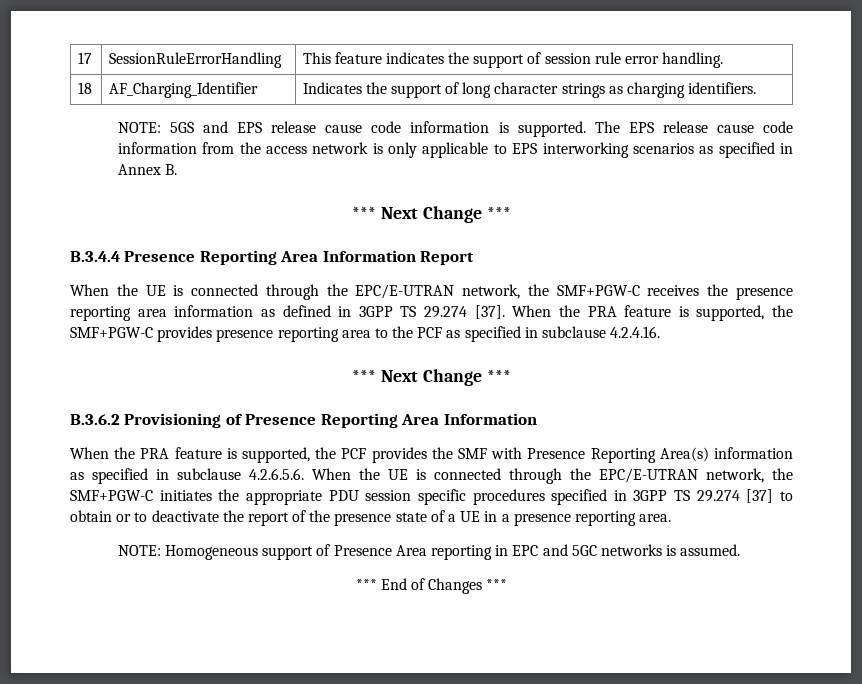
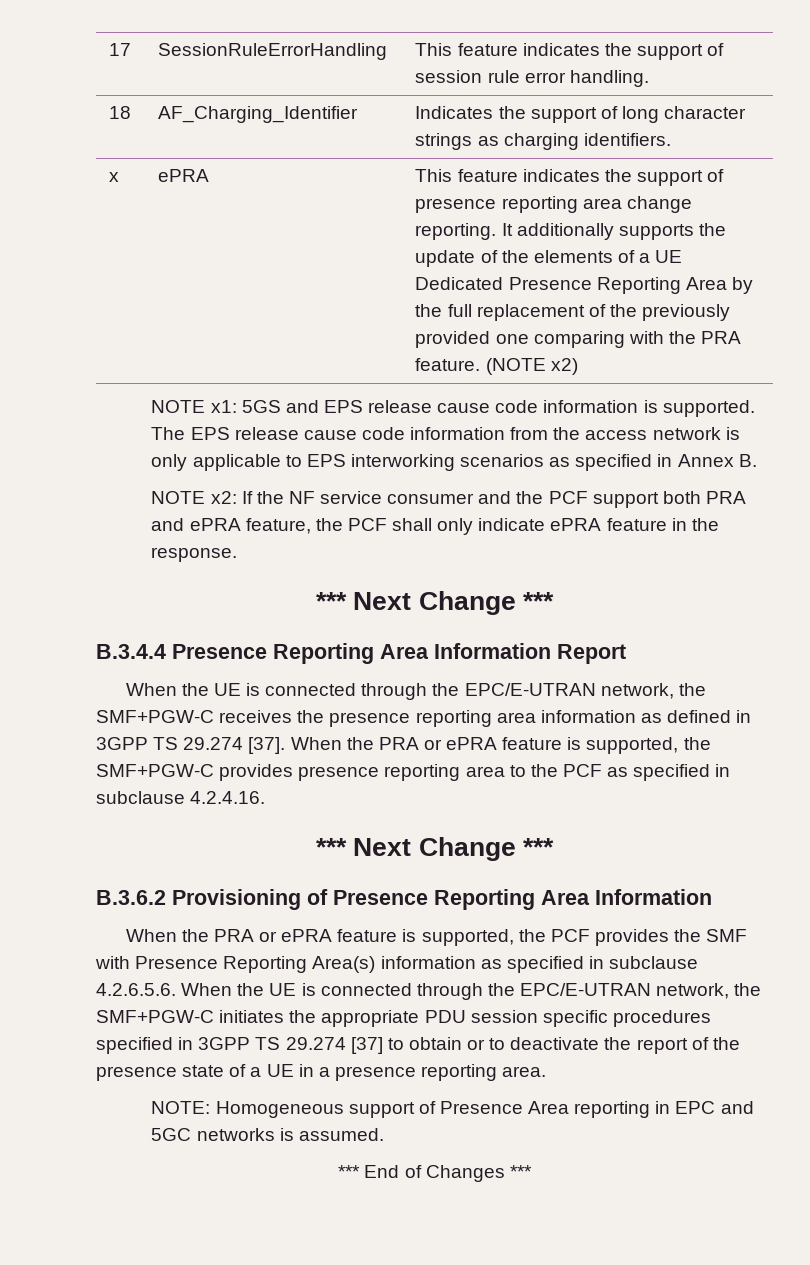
- NOTE: 5GS and EPS release cause code information is supported.
+ x | ePRA | This feature indicates the support of presence reporting area change reporting. It additionally supports the update of the elements of a UE Dedicated Presence Reporting Area by the full replacement of the previously provided one comparing with the PRA feature. (NOTE x2)
+ NOTE x1: 5GS and EPS release cause code information is supported.
+ NOTE x2: If the NF service consumer and the PCF support both PRA and ePRA feature, the PCF shall only indicate ePRA feature in the response.
- When the PRA feature is supported, the SMF+PGW-C provides presence reporting area to the PCF as specified in subclause 4.2.4.16.
+ When the PRA or ePRA feature is supported, the SMF+PGW-C provides presence reporting area to the PCF as specified in subclause 4.2.4.16.
- When the PRA feature is supported, the PCF provides the SMF with Presence Reporting Area(s) information as specified in subclause 4.2.6.5.6. When the UE is connected through the EPC/E-UTRAN network, the SMF+PGW-C initiates the appropriate PDU session specific procedures specified in 3GPP TS 29.274 [37] to obtain or to deactivate the report of the presence state of a UE in a presence reporting area.
+ When the PRA or ePRA feature is supported, the PCF provides the SMF with Presence Reporting Area(s) information as specified in subclause 4.2.6.5.6. When the UE is connected through the EPC/E-UTRAN network, the SMF+PGW-C initiates the appropriate PDU session specific procedures specified in 3GPP TS 29.274 [37] to obtain or to deactivate the report of the presence state of a UE in a presence reporting area.

